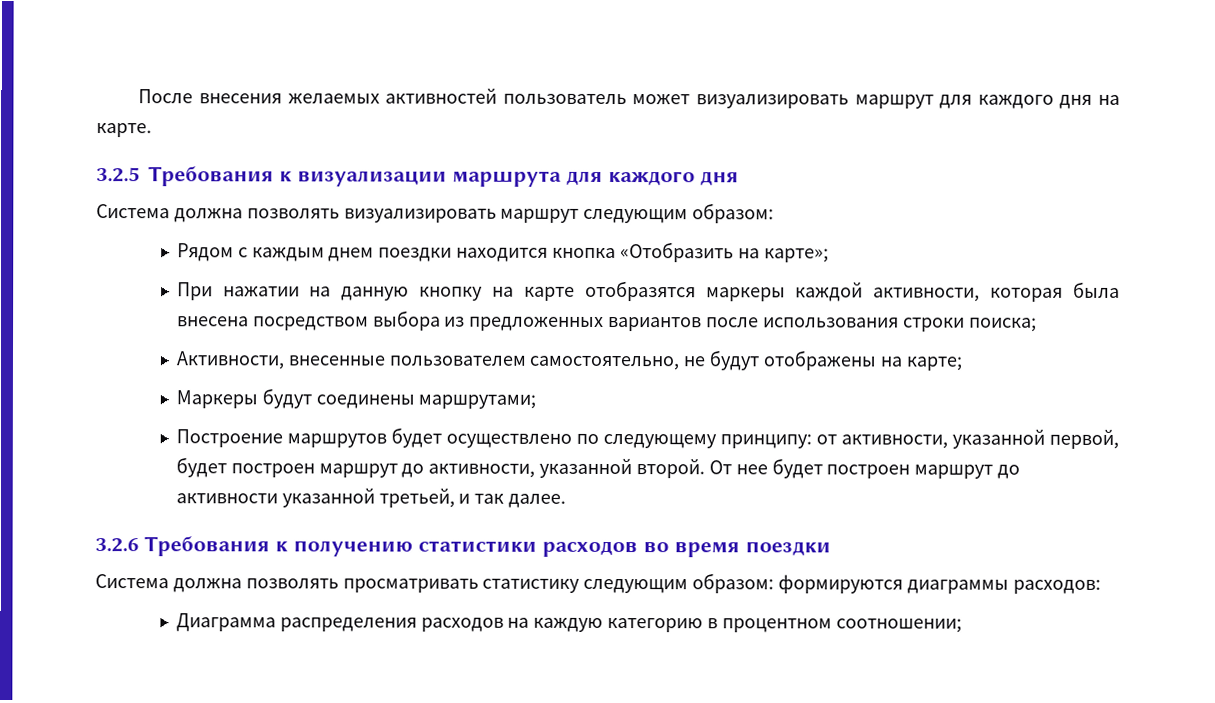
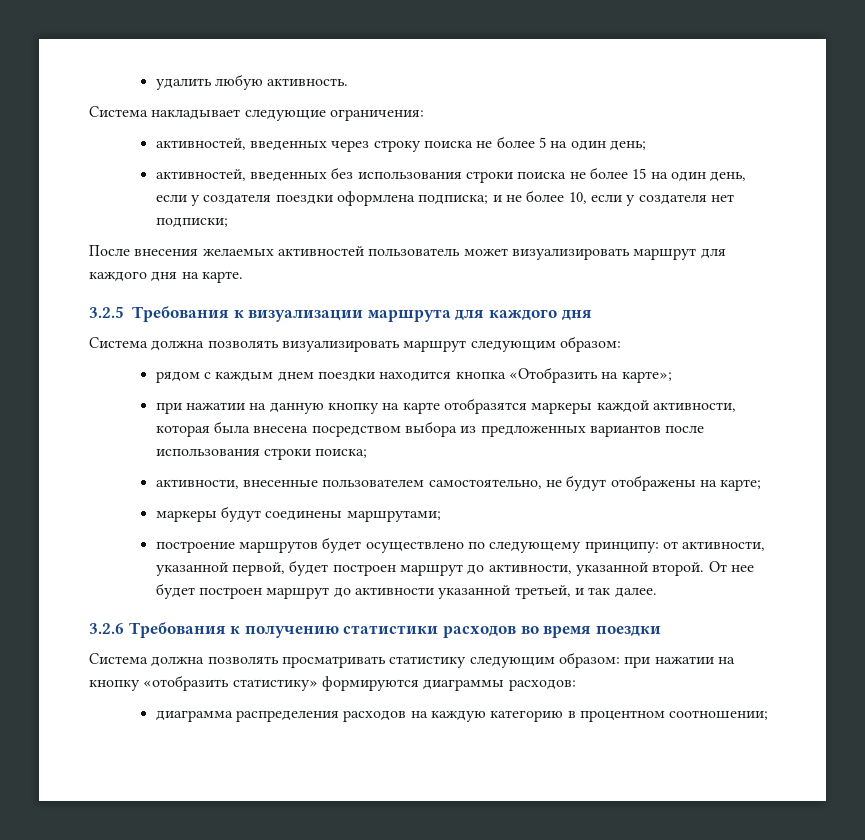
+ удалить любую активность.
+ Система накладывает следующие ограничения:
+ активностей, введенных через строку поиска не более 5 на один день;
+ активностей, введенных без использования строки поиска не более 15 на один день, если у создателя поездки оформлена подписка; и не более 10, если у создателя нет подписки;
- Рядом с каждым днем поездки находится кнопка «Отобразить на карте»;
+ рядом с каждым днем поездки находится кнопка «Отобразить на карте»;
- При нажатии на данную кнопку на карте отобразятся маркеры каждой активности, которая была внесена посредством выбора из предложенных вариантов после использования строки поиска;
+ при нажатии на данную кнопку на карте отобразятся маркеры каждой активности, которая была внесена посредством выбора из предложенных вариантов после использования строки поиска;
- Активности, внесенные пользователем самостоятельно, не будут отображены на карте;
+ активности, внесенные пользователем самостоятельно, не будут отображены на карте;
- Маркеры будут соединены маршрутами;
+ маркеры будут соединены маршрутами;
- Построение маршрутов будет осуществлено по следующему принципу: от активности, указанной первой, будет построен маршрут до активности, указанной второй.
+ построение маршрутов будет осуществлено по следующему принципу: от активности, указанной первой, будет построен маршрут до активности, указанной второй.
- Система должна позволять просматривать статистику следующим образом: формируются диаграммы расходов:
+ Система должна позволять просматривать статистику следующим образом: при нажатии на кнопку «отобразить статистику» формируются диаграммы расходов:
- Диаграмма распределения расходов на каждую категорию в процентном соотношении;
+ диаграмма распределения расходов на каждую категорию в процентном соотношении;

